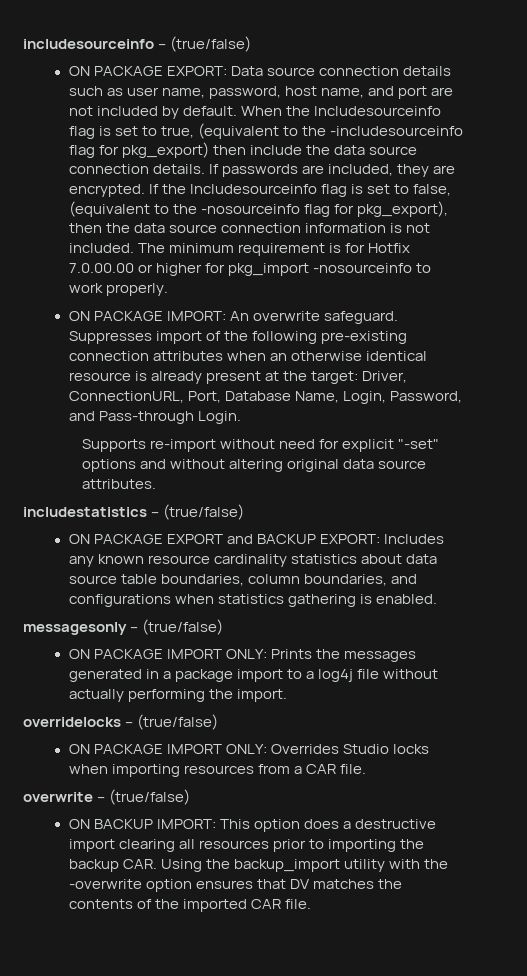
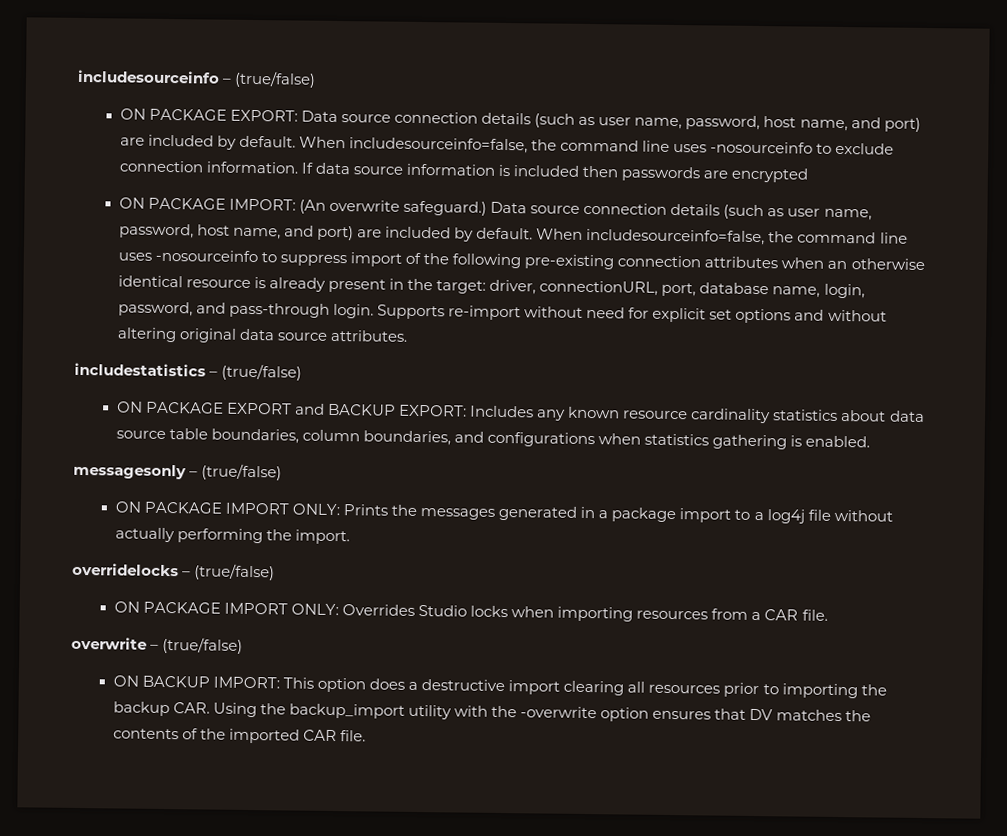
- ON PACKAGE EXPORT: Data source connection details such as user name, password, host name, and port are not included by default. When the Includesourceinfo flag is set to true, (equivalent to the -includesourceinfo flag for pkg_export) then include the data source connection details. If passwords are included, they are encrypted. If the Includesourceinfo flag is set to false, (equivalent to the -nosourceinfo flag for pkg_export), then the data source connection information is not included. The minimum requirement is for Hotfix 7.0.00.00 or higher for pkg_import -nosourceinfo to work properly.
- ON PACKAGE IMPORT: An overwrite safeguard. Suppresses import of the following pre-existing connection attributes when an otherwise identical resource is already present at the target: Driver, ConnectionURL, Port, Database Name, Login, Password, and Pass-through Login.
- Supports re-import without need for explicit "-set" options and without altering original data source attributes.
+ ON PACKAGE EXPORT: Data source connection details (such as user name, password, host name, and port) are included by default. When includesourceinfo=false, the command line uses -nosourceinfo to exclude connection information. If data source information is included then passwords are encrypted
+ ON PACKAGE IMPORT: (An overwrite safeguard.) Data source connection details (such as user name, password, host name, and port) are included by default. When includesourceinfo=false, the command line uses -nosourceinfo to suppress import of the following pre-existing connection attributes when an otherwise identical resource is already present in the target: driver, connectionURL, port, database name, login, password, and pass-through login. Supports re-import without need for explicit set options and without altering original data source attributes.

